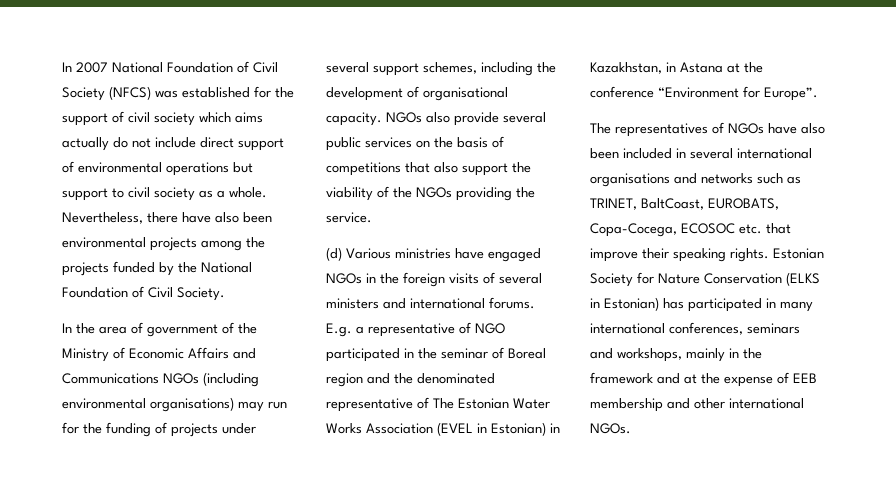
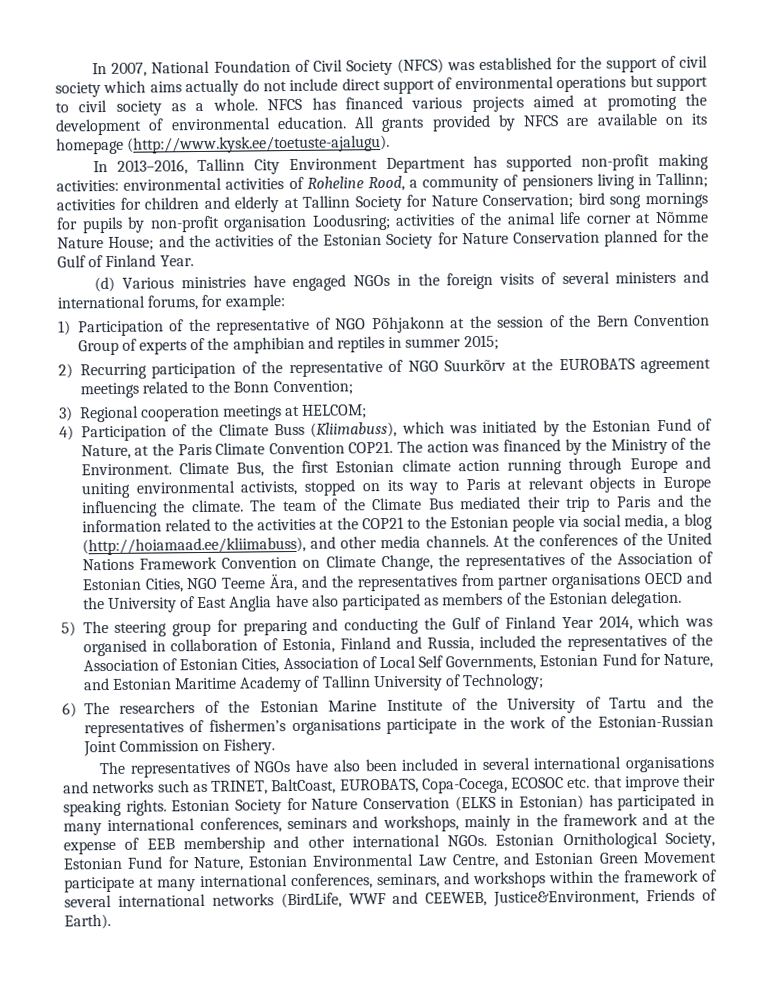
- In 2007 National Foundation of Civil Society (NFCS) was established for the support of civil society which aims actually do not include direct support of environmental operations but support to civil society as a whole.
+ In 2007, National Foundation of Civil Society (NFCS) was established for the support of civil society which aims actually do not include direct support of environmental operations but support to civil society as a whole.
- Nevertheless, there have also been environmental projects among the projects funded by the National Foundation of Civil Society.
- In the area of government of the Ministry of Economic Affairs and Communications NGOs (including environmental organisations) may run for the funding of projects under several support schemes, including the development of organisational capacity. NGOs also provide several public services on the basis of competitions that also support the viability of the NGOs providing the service.
+ NFCS has financed various projects aimed at promoting the development of environmental education. All grants provided by NFCS are available on its homepage (http://www.kysk.ee/toetuste-ajalugu).
+ In 2013–2016, Tallinn City Environment Department has supported non-profit making activities: environmental activities of Roheline Rood, a community of pensioners living in Tallinn; activities for children and elderly at Tallinn Society for Nature Conservation; bird song mornings for pupils by non-profit organisation Loodusring; activities of the animal life corner at Nõmme Nature House; and the activities of the Estonian Society for Nature Conservation planned for the Gulf of Finland Year.
- (d) Various ministries have engaged NGOs in the foreign visits of several ministers and international forums. E.g. a representative of NGO participated in the seminar of Boreal region and the denominated representative of The Estonian Water Works Association (EVEL in Estonian) in Kazakhstan, in Astana at the conference “Environment for Europe”.
+ (d) Various ministries have engaged NGOs in the foreign visits of several ministers and international forums, for example:
+ 1) Participation of the representative of NGO Põhjakonn at the session of the Bern Convention Group of experts of the amphibian and reptiles in summer 2015;
+ 2) Recurring participation of the representative of NGO Suurkõrv at the EUROBATS agreement meetings related to the Bonn Convention;
+ 3) Regional cooperation meetings at HELCOM;
+ 4) Participation of the Climate Buss (Kliimabuss), which was initiated by the Estonian Fund of Nature, at the Paris Climate Convention COP21. The action was financed by the Ministry of the Environment. Climate Bus, the first Estonian climate action running through Europe and uniting environmental activists, stopped on its way to Paris at relevant objects in Europe influencing the climate. The team of the Climate Bus mediated their trip to Paris and the information related to the activities at the COP21 to the Estonian people via social media, a blog (http://hoiamaad.ee/kliimabuss), and other media channels. At the conferences of the United Nations Framework Convention on Climate Change, the representatives of the Association of Estonian Cities, NGO Teeme Ära, and the representatives from partner organisations OECD and the University of East Anglia have also participated as members of the Estonian delegation.
+ 5) The steering group for preparing and conducting the Gulf of Finland Year 2014, which was organised in collaboration of Estonia, Finland and Russia, included the representatives of the Association of Estonian Cities, Association of Local Self Governments, Estonian Fund for Nature, and Estonian Maritime Academy of Tallinn University of Technology;
+ 6) The researchers of the Estonian Marine Institute of the University of Tartu and the representatives of fishermen’s organisations participate in the work of the Estonian-Russian Joint Commission on Fishery.
+ Estonian Ornithological Society, Estonian Fund for Nature, Estonian Environmental Law Centre, and Estonian Green Movement participate at many international conferences, seminars, and workshops within the framework of several international networks (BirdLife, WWF and CEEWEB, Justice&Environment, Friends of Earth).

